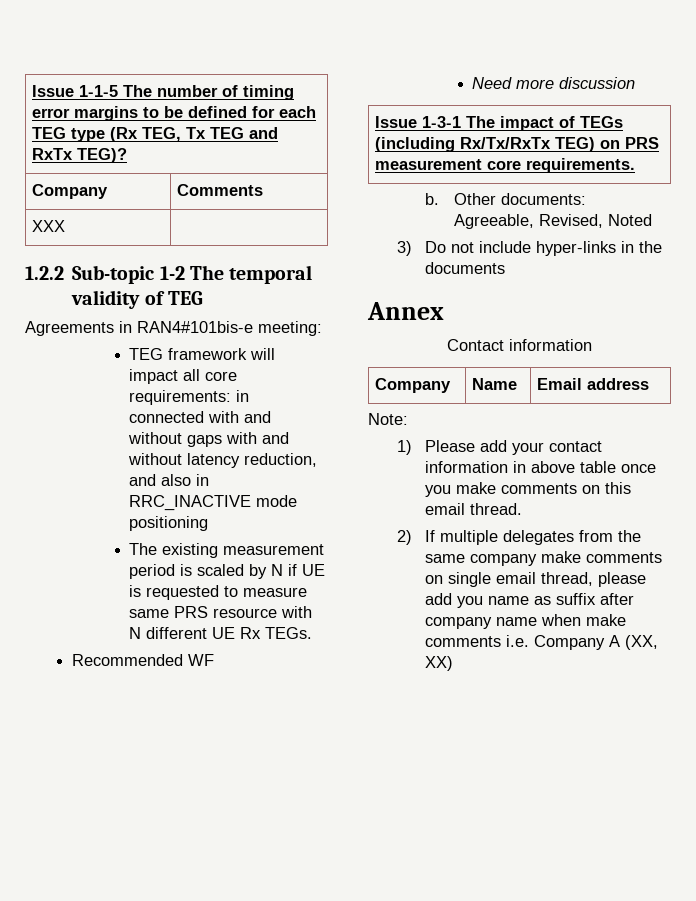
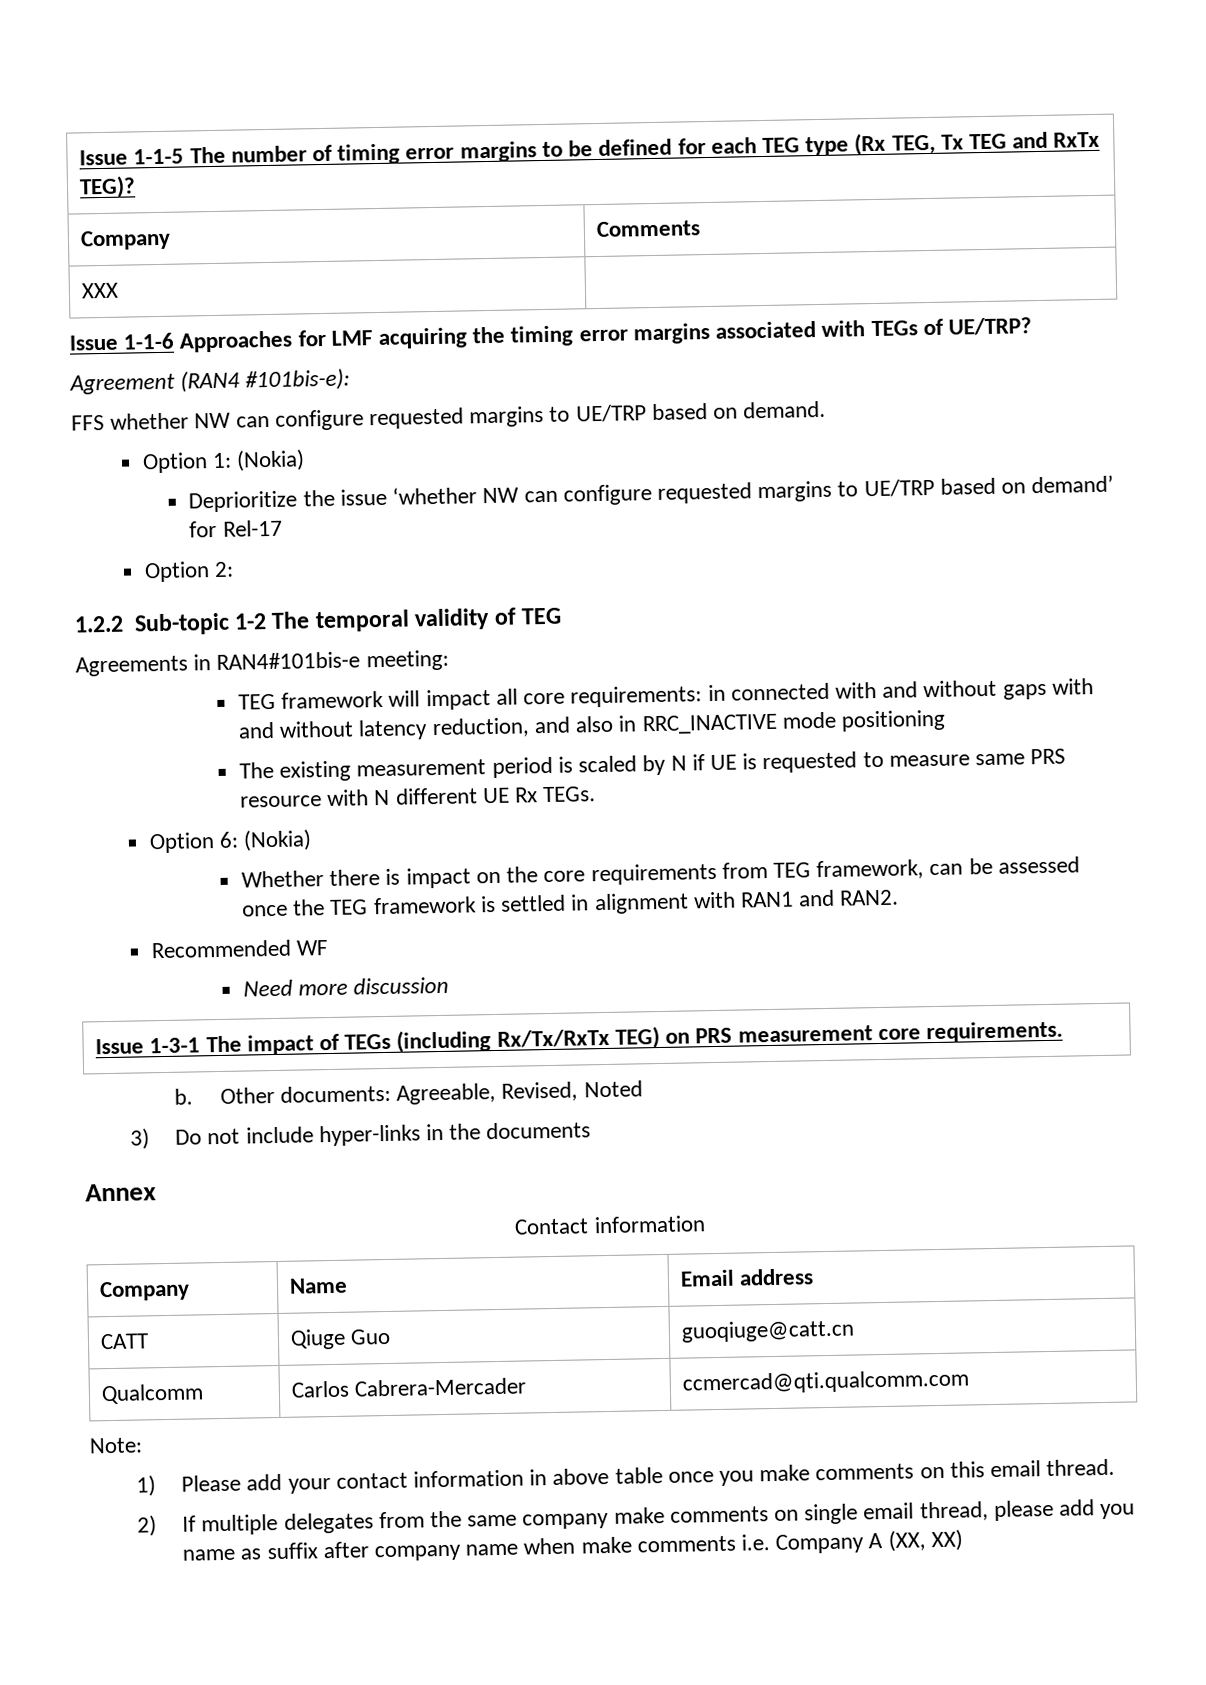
+ Issue 1-1-6 Approaches for LMF acquiring the timing error margins associated with TEGs of UE/TRP?
+ Agreement (RAN4 #101bis-e):
+ FFS whether NW can configure requested margins to UE/TRP based on demand.
+ Option 1: (Nokia)
+ Deprioritize the issue ‘whether NW can configure requested margins to UE/TRP based on demand’ for Rel-17
+ Option 2:
+ Option 6: (Nokia)
+ Whether there is impact on the core requirements from TEG framework, can be assessed once the TEG framework is settled in alignment with RAN1 and RAN2.
+ CATT | Qiuge Guo | guoqiuge@catt.cn
+ Qualcomm | Carlos Cabrera-Mercader | ccmercad@qti.qualcomm.com

